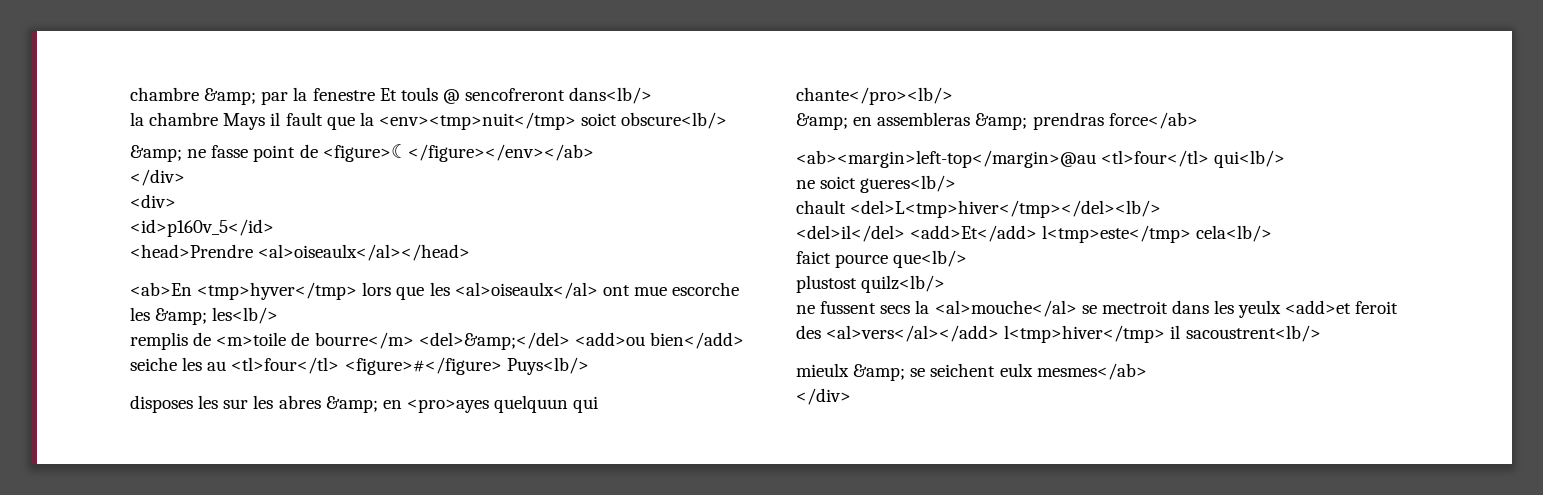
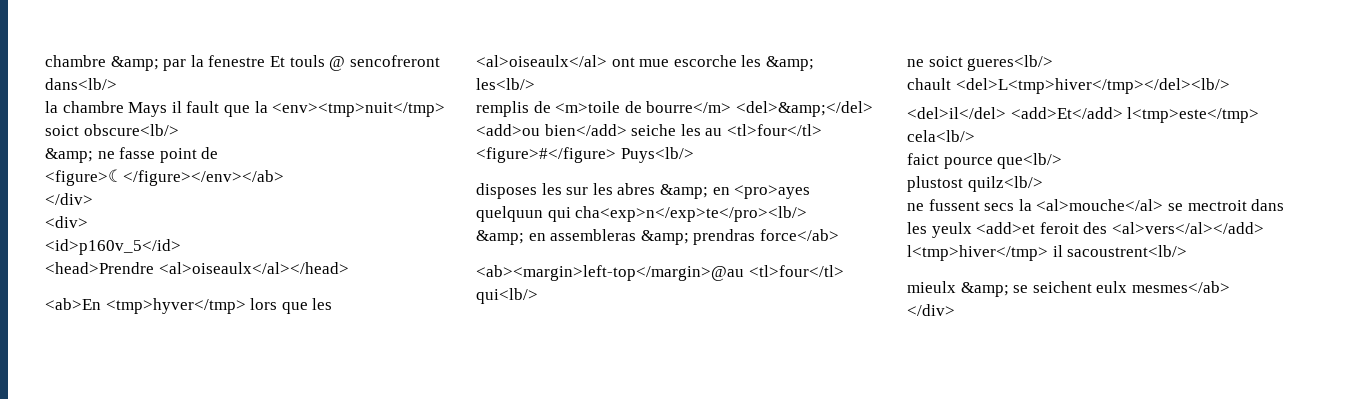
- disposes les sur les abres &amp; en <pro>ayes quelquun qui chante</pro><lb/>
+ disposes les sur les abres &amp; en <pro>ayes quelquun qui cha<exp>n</exp>te</pro><lb/>

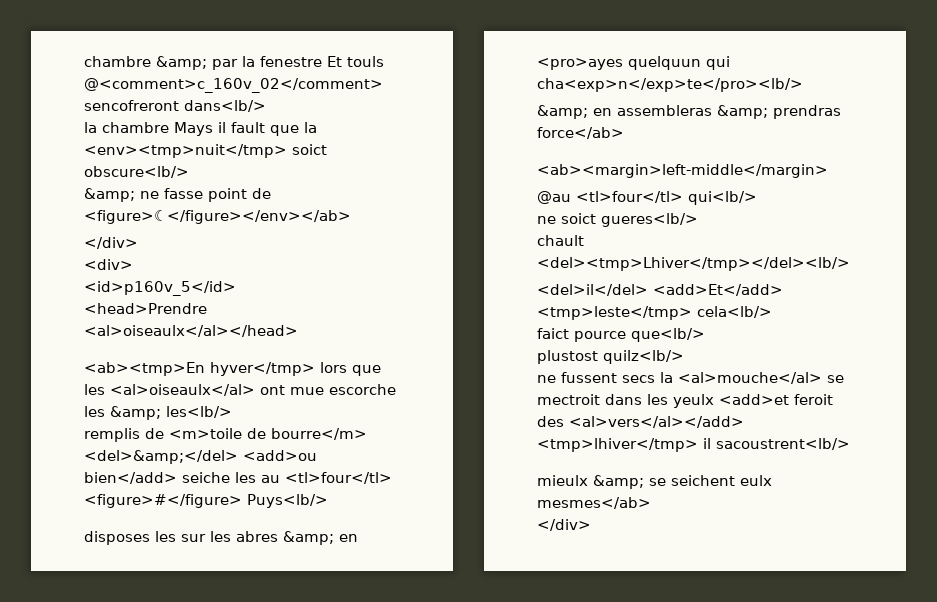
- chambre &amp; par la fenestre Et touls @ sencofreront dans<lb/>
+ chambre &amp; par la fenestre Et touls @<comment>c_160v_02</comment> sencofreront dans<lb/>
- <ab>En <tmp>hyver</tmp> lors que les <al>oiseaulx</al> ont mue escorche les &amp; les<lb/>
+ <ab><tmp>En hyver</tmp> lors que les <al>oiseaulx</al> ont mue escorche les &amp; les<lb/>
- <ab><margin>left-top</margin>@au <tl>four</tl> qui<lb/>
+ <ab><margin>left-middle</margin>
+ @au <tl>four</tl> qui<lb/>
- chault <del>L<tmp>hiver</tmp></del><lb/>
+ chault <del><tmp>Lhiver</tmp></del><lb/>
- <del>il</del> <add>Et</add> l<tmp>este</tmp> cela<lb/>
+ <del>il</del> <add>Et</add> <tmp>leste</tmp> cela<lb/>
- ne fussent secs la <al>mouche</al> se mectroit dans les yeulx <add>et feroit des <al>vers</al></add> l<tmp>hiver</tmp> il sacoustrent<lb/>
+ ne fussent secs la <al>mouche</al> se mectroit dans les yeulx <add>et feroit des <al>vers</al></add> <tmp>lhiver</tmp> il sacoustrent<lb/>

